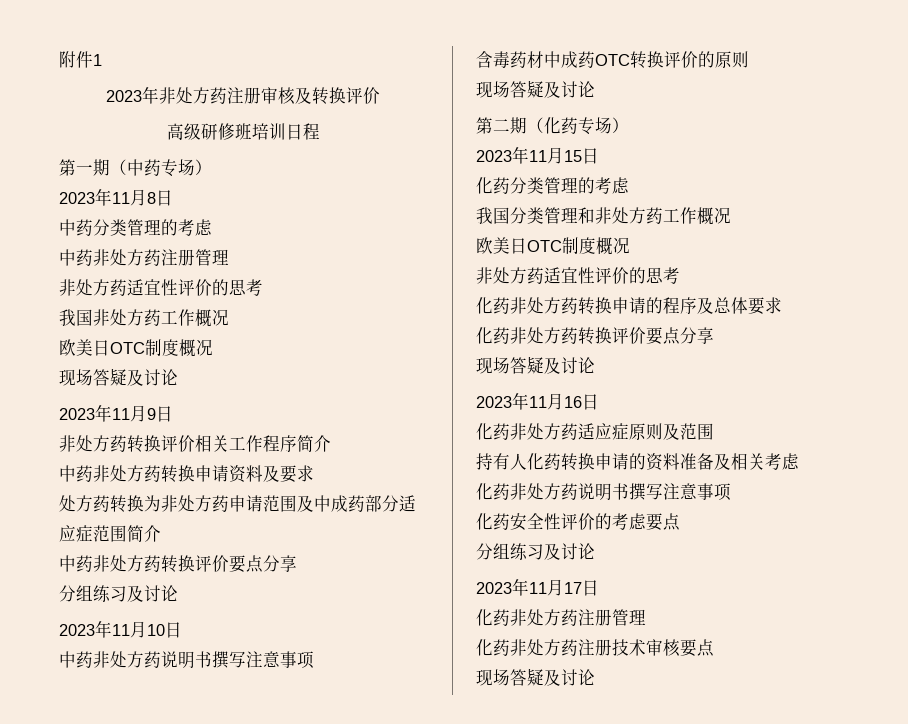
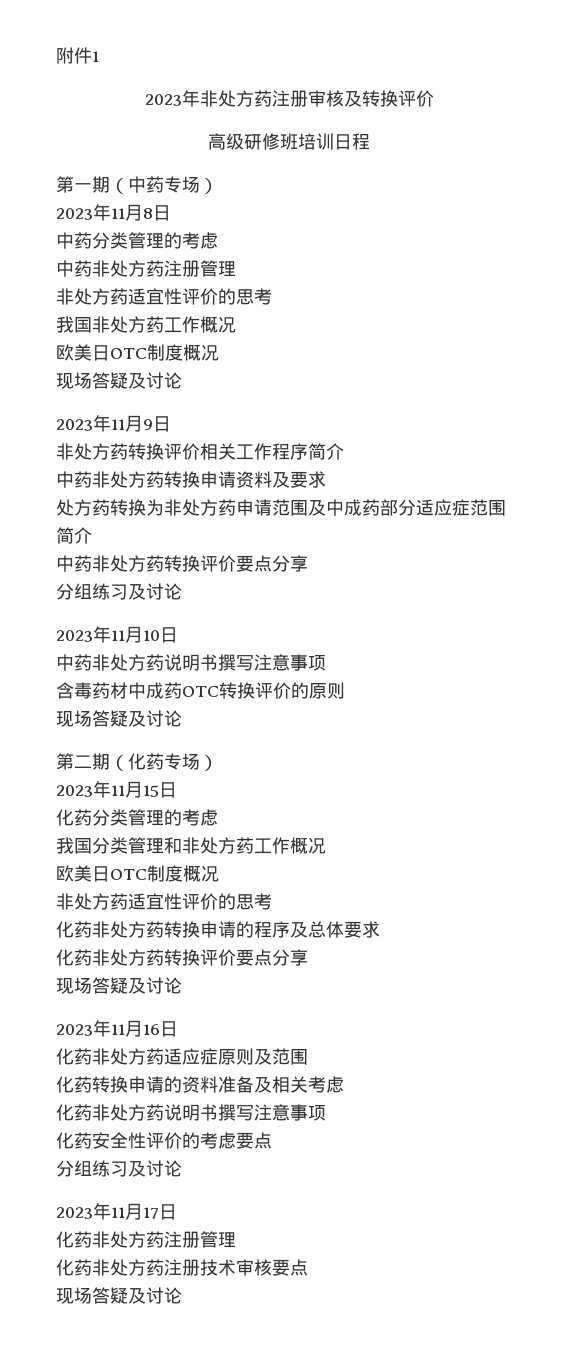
- 持有人化药转换申请的资料准备及相关考虑
+ 化药转换申请的资料准备及相关考虑

